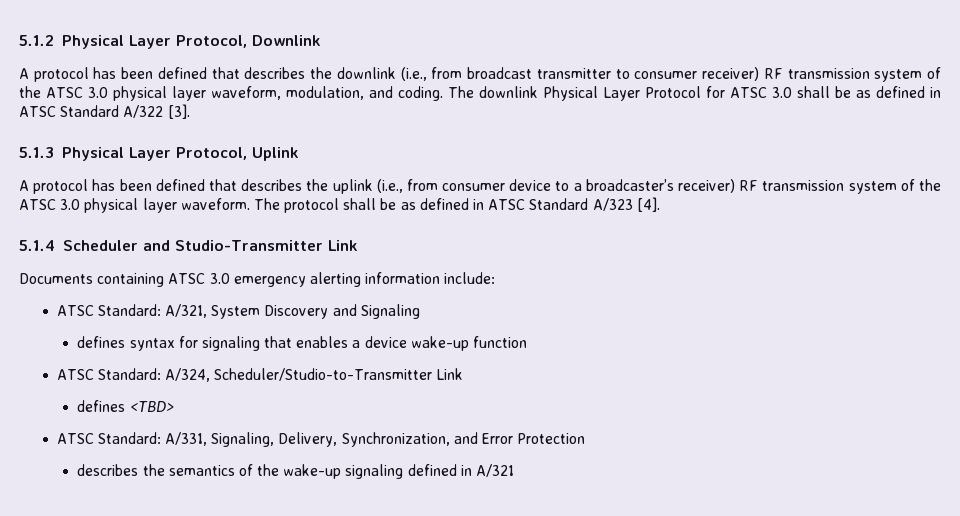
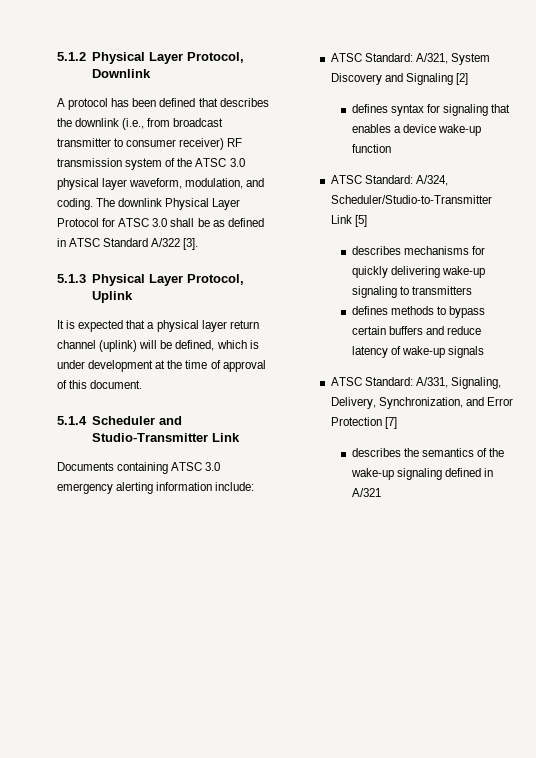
- A protocol has been defined that describes the uplink (i.e., from consumer device to a broadcaster’s receiver) RF transmission system of the ATSC 3.0 physical layer waveform. The protocol shall be as defined in ATSC Standard A/323 [4].
+ It is expected that a physical layer return channel (uplink) will be defined, which is under development at the time of approval of this document.
- ATSC Standard: A/321, System Discovery and Signaling
+ ATSC Standard: A/321, System Discovery and Signaling [2]
- ATSC Standard: A/324, Scheduler/Studio-to-Transmitter Link
- defines <TBD>
+ ATSC Standard: A/324, Scheduler/Studio-to-Transmitter Link [5]
+ describes mechanisms for quickly delivering wake-up signaling to transmitters
+ defines methods to bypass certain buffers and reduce latency of wake-up signals
- ATSC Standard: A/331, Signaling, Delivery, Synchronization, and Error Protection
+ ATSC Standard: A/331, Signaling, Delivery, Synchronization, and Error Protection [7]

